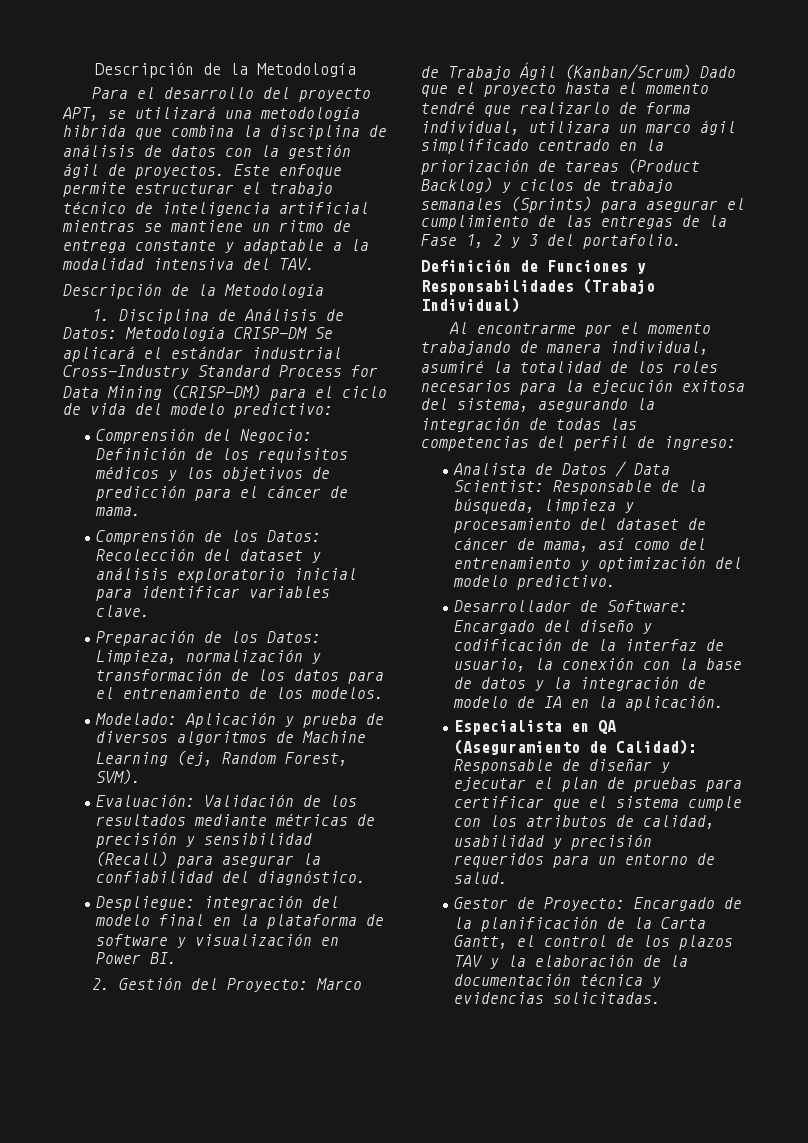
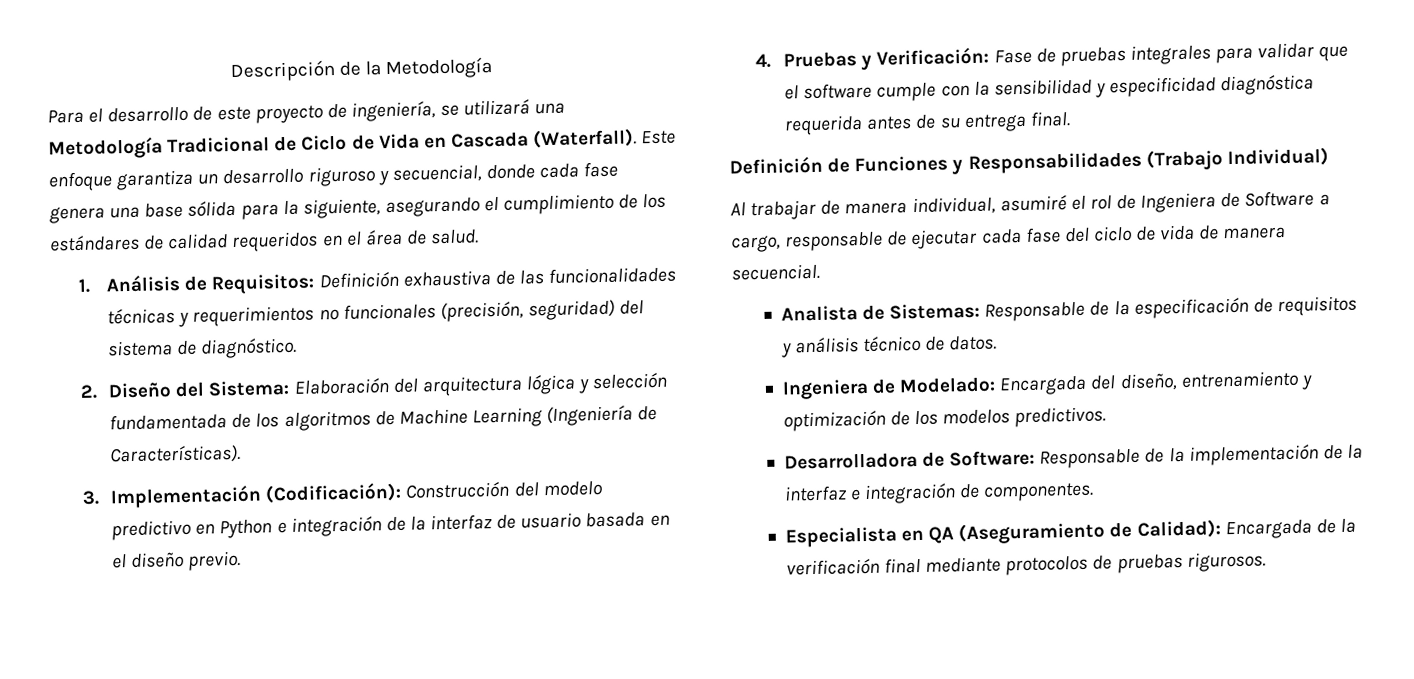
- Para el desarrollo del proyecto APT, se utilizará una metodología hibrida que combina la disciplina de análisis de datos con la gestión ágil de proyectos. Este enfoque permite estructurar el trabajo técnico de inteligencia artificial mientras se mantiene un ritmo de entrega constante y adaptable a la modalidad intensiva del TAV.
- Descripción de la Metodología
- 1. Disciplina de Análisis de Datos: Metodología CRISP-DM Se aplicará el estándar industrial Cross-Industry Standard Process for Data Mining (CRISP-DM) para el ciclo de vida del modelo predictivo:
- Comprensión del Negocio: Definición de los requisitos médicos y los objetivos de predicción para el cáncer de mama.
- Comprensión de los Datos: Recolección del dataset y análisis exploratorio inicial para identificar variables clave.
- Preparación de los Datos: Limpieza, normalización y transformación de los datos para el entrenamiento de los modelos.
- Modelado: Aplicación y prueba de diversos algoritmos de Machine Learning (ej, Random Forest, SVM).
- Evaluación: Validación de los resultados mediante métricas de precisión y sensibilidad (Recall) para asegurar la confiabilidad del diagnóstico.
- Despliegue: integración del modelo final en la plataforma de software y visualización en Power BI.
- 2. Gestión del Proyecto: Marco de Trabajo Ágil (Kanban/Scrum) Dado que el proyecto hasta el momento tendré que realizarlo de forma individual, utilizara un marco ágil simplificado centrado en la priorización de tareas (Product Backlog) y ciclos de trabajo semanales (Sprints) para asegurar el cumplimiento de las entregas de la Fase 1, 2 y 3 del portafolio.
+ Para el desarrollo de este proyecto de ingeniería, se utilizará una Metodología Tradicional de Ciclo de Vida en Cascada (Waterfall). Este enfoque garantiza un desarrollo riguroso y secuencial, donde cada fase genera una base sólida para la siguiente, asegurando el cumplimiento de los estándares de calidad requeridos en el área de salud.
+ 1. Análisis de Requisitos: Definición exhaustiva de las funcionalidades técnicas y requerimientos no funcionales (precisión, seguridad) del sistema de diagnóstico.
+ 2. Diseño del Sistema: Elaboración del arquitectura lógica y selección fundamentada de los algoritmos de Machine Learning (Ingeniería de Características).
+ 3. Implementación (Codificación): Construcción del modelo predictivo en Python e integración de la interfaz de usuario basada en el diseño previo.
+ 4. Pruebas y Verificación: Fase de pruebas integrales para validar que el software cumple con la sensibilidad y especificidad diagnóstica requerida antes de su entrega final.
- Al encontrarme por el momento trabajando de manera individual, asumiré la totalidad de los roles necesarios para la ejecución exitosa del sistema, asegurando la integración de todas las competencias del perfil de ingreso:
- Analista de Datos / Data Scientist: Responsable de la búsqueda, limpieza y procesamiento del dataset de cáncer de mama, así como del entrenamiento y optimización del modelo predictivo.
- Desarrollador de Software: Encargado del diseño y codificación de la interfaz de usuario, la conexión con la base de datos y la integración de modelo de IA en la aplicación.
+ Al trabajar de manera individual, asumiré el rol de Ingeniera de Software a cargo, responsable de ejecutar cada fase del ciclo de vida de manera secuencial.
+ Analista de Sistemas: Responsable de la especificación de requisitos y análisis técnico de datos.
+ Ingeniera de Modelado: Encargada del diseño, entrenamiento y optimización de los modelos predictivos.
+ Desarrolladora de Software: Responsable de la implementación de la interfaz e integración de componentes.
- Especialista en QA (Aseguramiento de Calidad): Responsable de diseñar y ejecutar el plan de pruebas para certificar que el sistema cumple con los atributos de calidad, usabilidad y precisión requeridos para un entorno de salud.
- Gestor de Proyecto: Encargado de la planificación de la Carta Gantt, el control de los plazos TAV y la elaboración de la documentación técnica y evidencias solicitadas.
+ Especialista en QA (Aseguramiento de Calidad): Encargada de la verificación final mediante protocolos de pruebas rigurosos.

